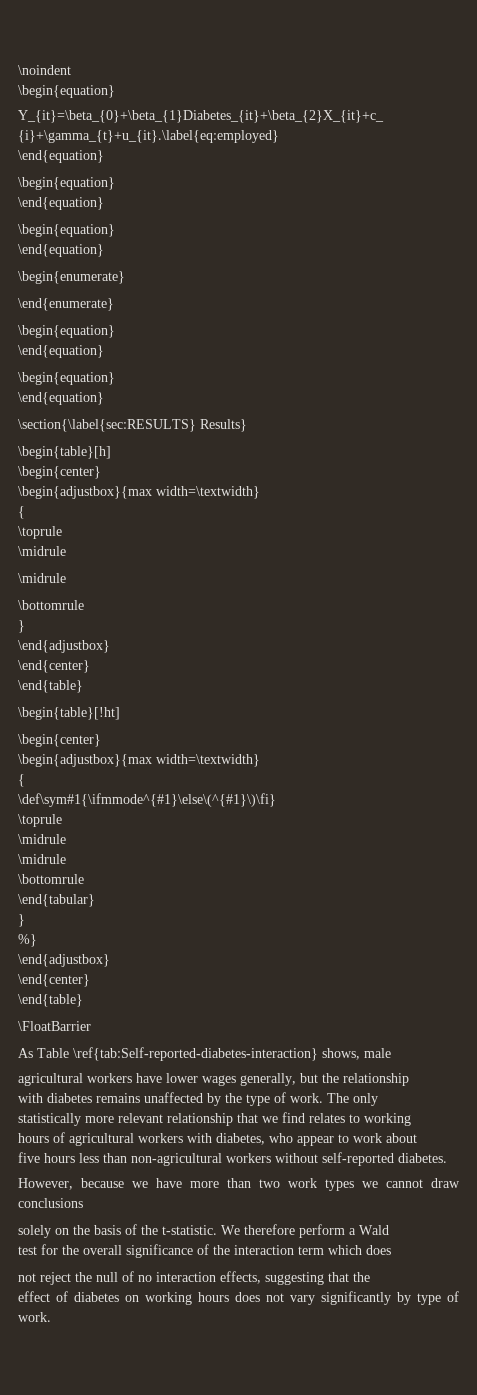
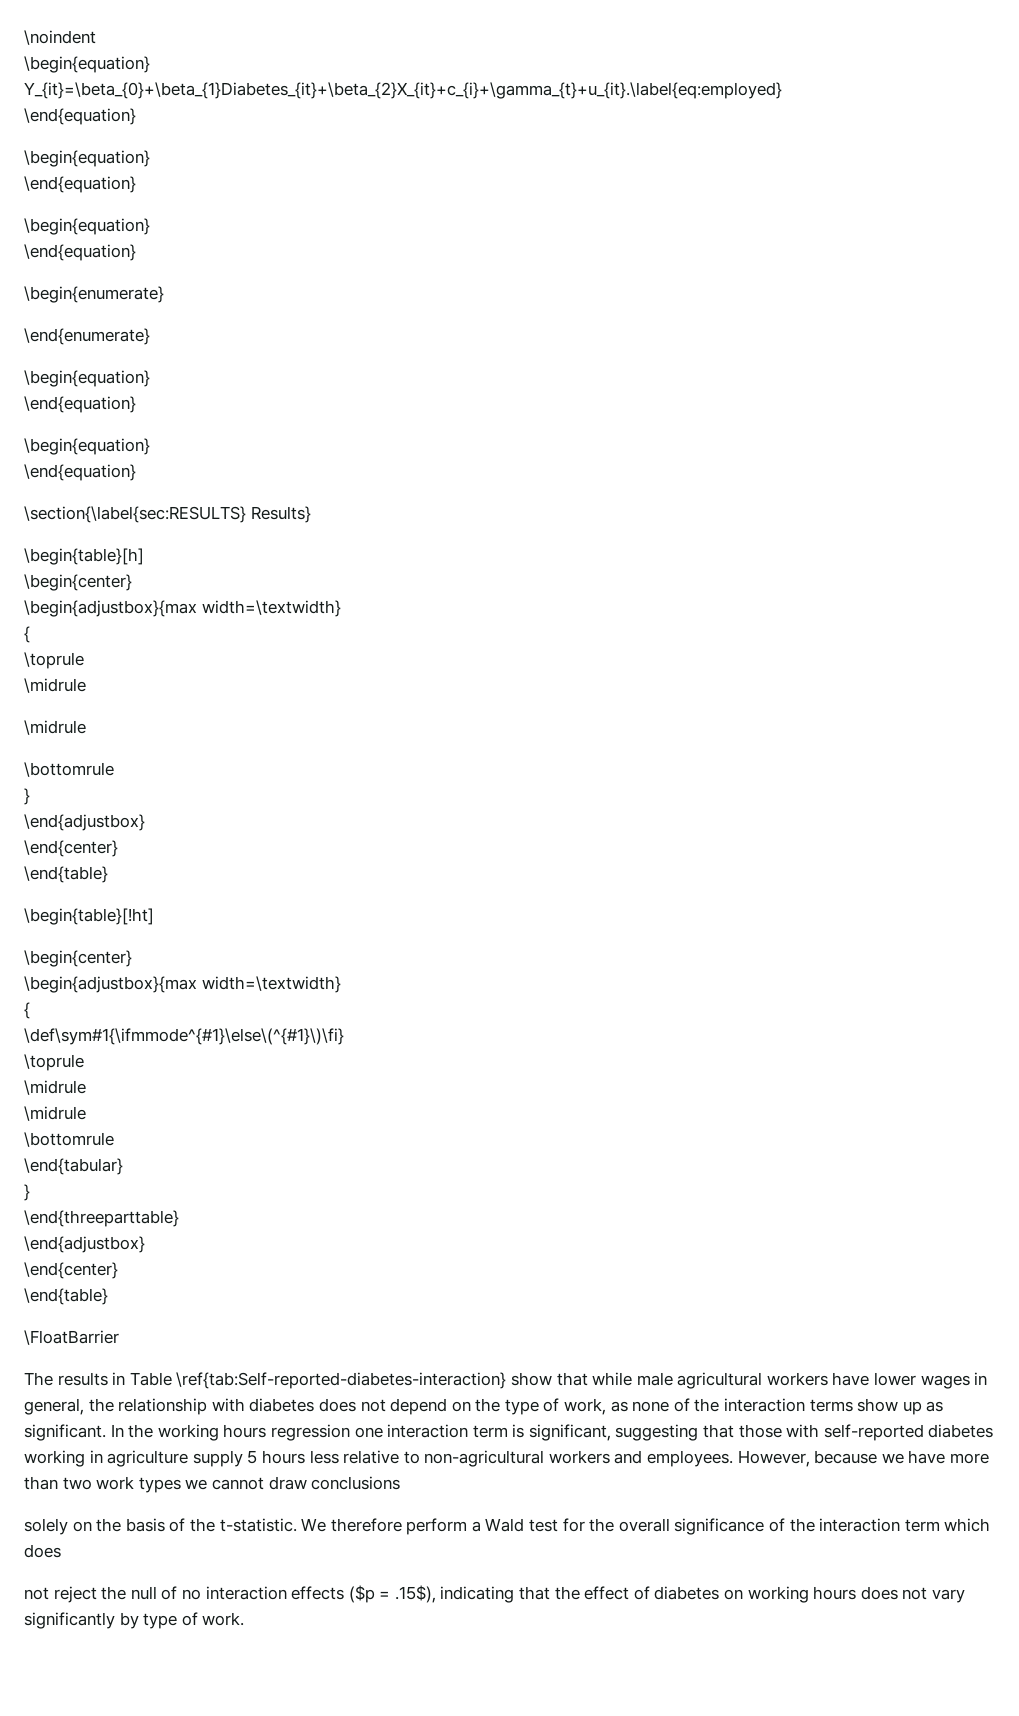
- %}
+ \end{threeparttable}
- As Table \ref{tab:Self-reported-diabetes-interaction} shows, male
- agricultural workers have lower wages generally, but the relationship
- with diabetes remains unaffected by the type of work. The only
- statistically more relevant relationship that we find relates to working
- hours of agricultural workers with diabetes, who appear to work about
- five hours less than non-agricultural workers without self-reported diabetes.
- However, because we have more than two work types we cannot draw conclusions
+ The results in Table \ref{tab:Self-reported-diabetes-interaction} show that while male agricultural workers have lower wages in general, the relationship with diabetes does not depend on the type of work, as none of the interaction terms show up as significant. In the working hours regression one interaction term is significant, suggesting that those with self-reported diabetes working in agriculture supply 5 hours less relative to non-agricultural workers and employees. However, because we have more than two work types we cannot draw conclusions
- We therefore perform a Wald
- test for the overall significance of the interaction term which does
+ We therefore perform a Wald test for the overall significance of the interaction term which does
- not reject the null of no interaction effects, suggesting that the
- effect of diabetes on working hours does not vary significantly by type of work.
+ not reject the null of no interaction effects ($p = .15$), indicating that the effect of diabetes on working hours does not vary significantly by type of work.

